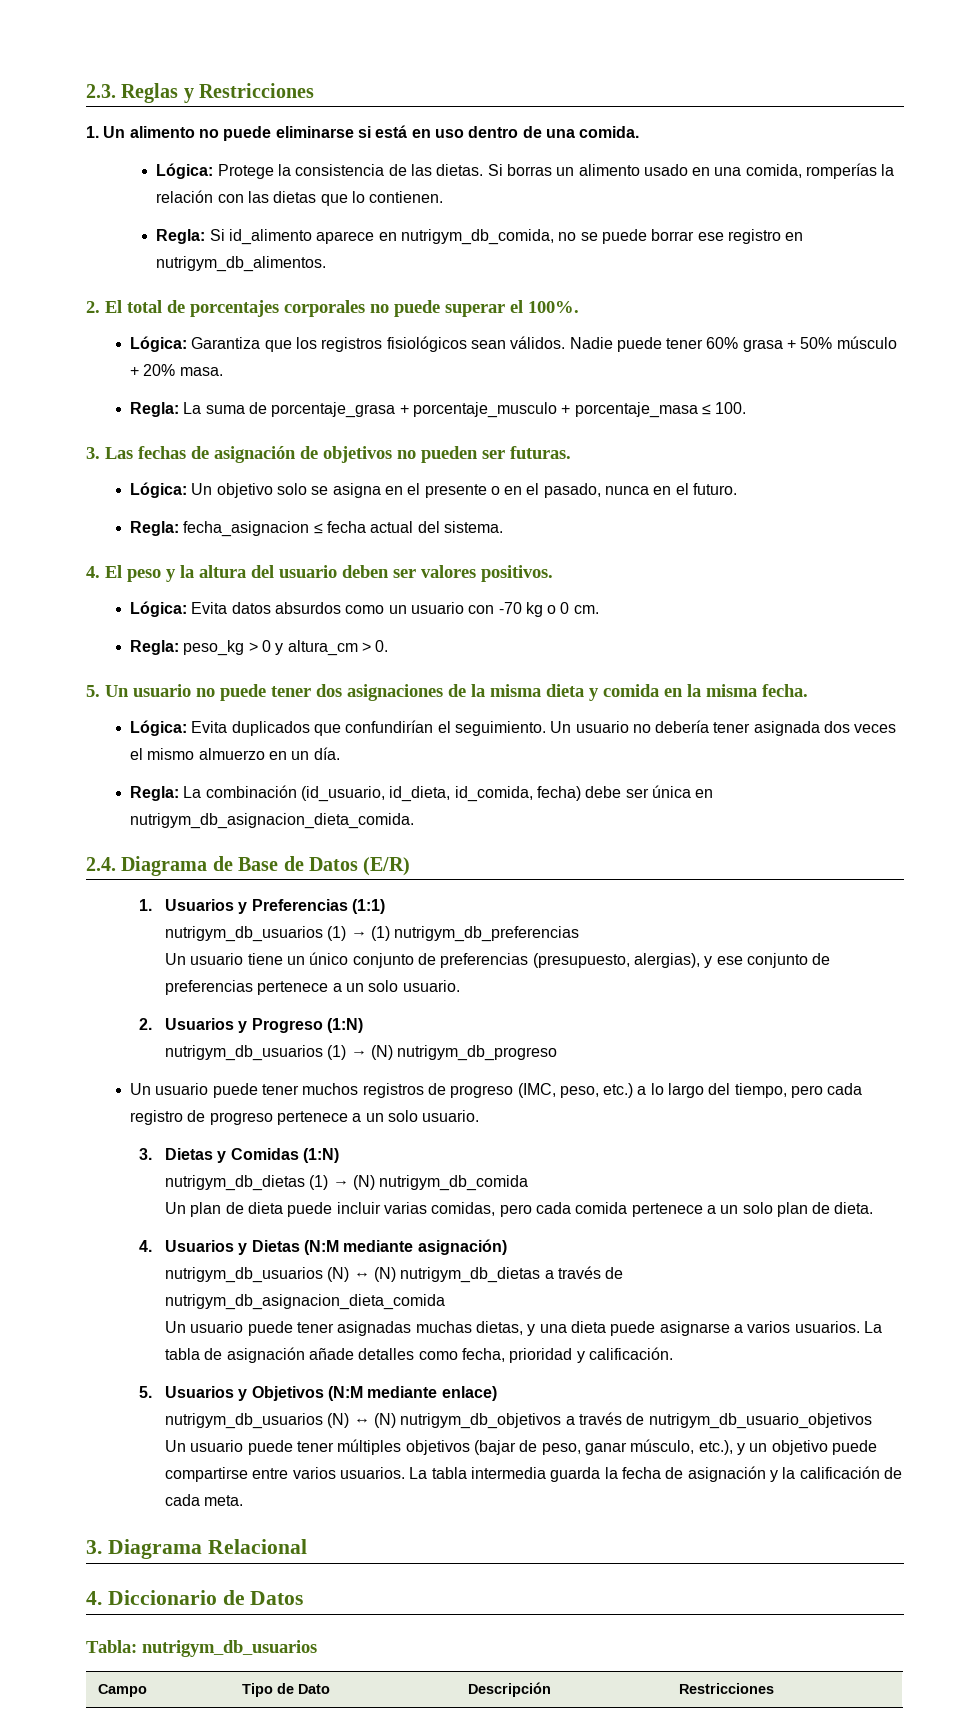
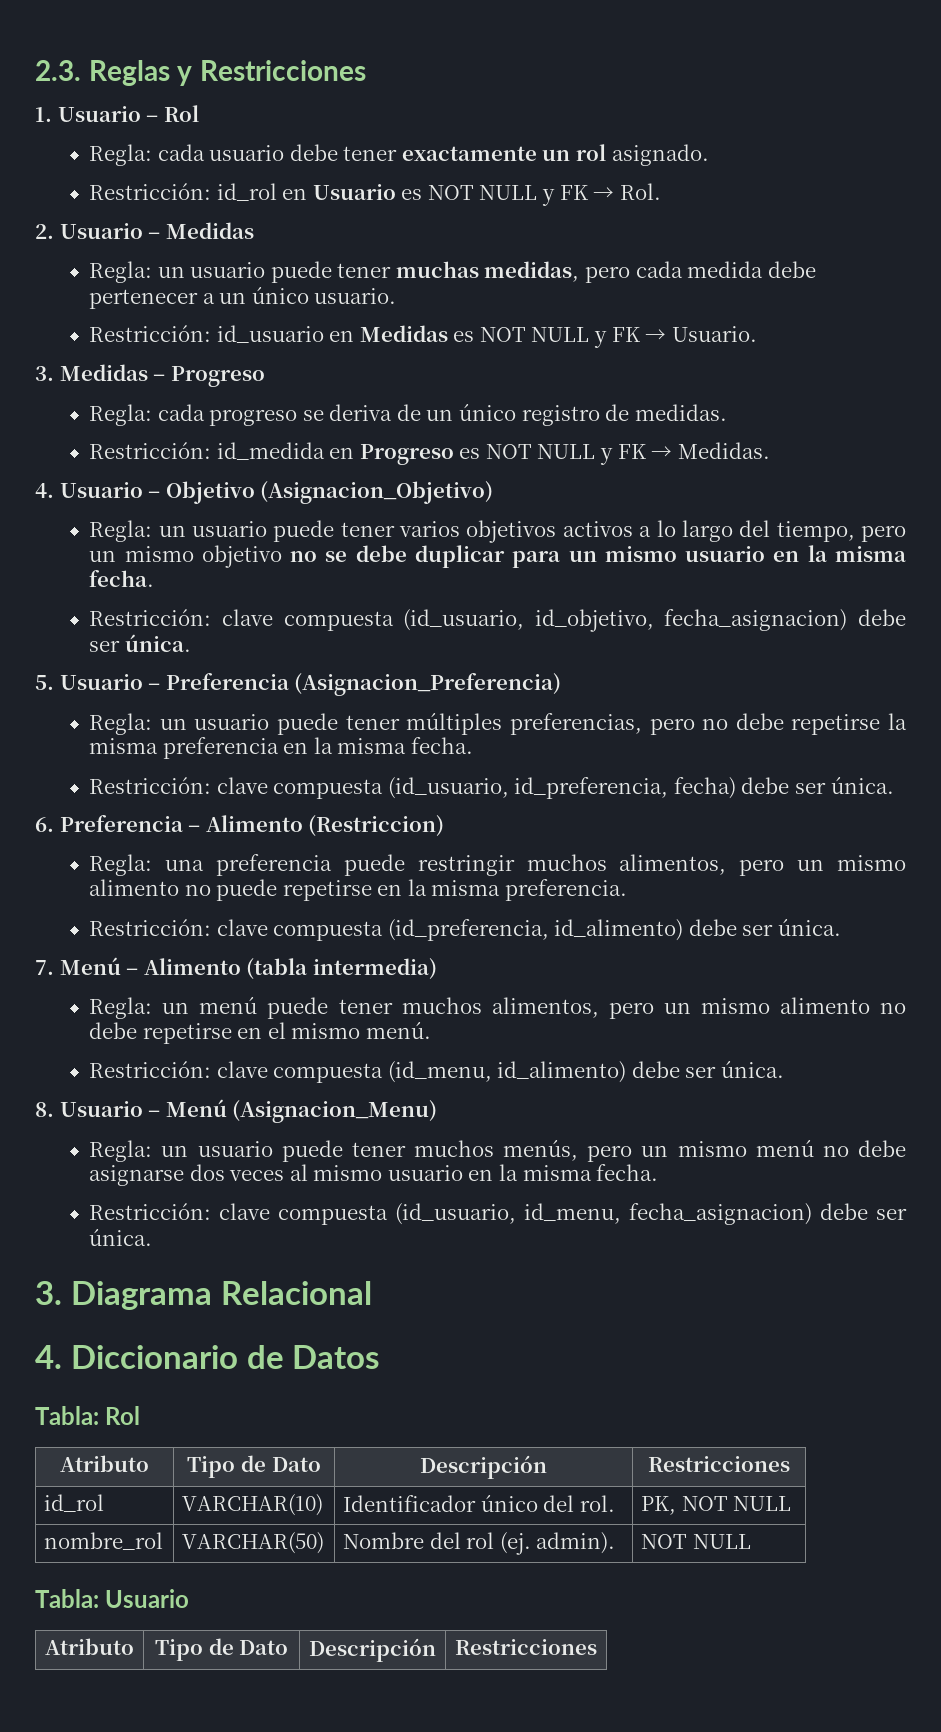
- 1. Un alimento no puede eliminarse si está en uso dentro de una comida.
- Lógica: Protege la consistencia de las dietas. Si borras un alimento usado en una comida, romperías la relación con las dietas que lo contienen.
- Regla: Si id_alimento aparece en nutrigym_db_comida, no se puede borrar ese registro en nutrigym_db_alimentos.
- 2. El total de porcentajes corporales no puede superar el 100%.
- Lógica: Garantiza que los registros fisiológicos sean válidos. Nadie puede tener 60% grasa + 50% músculo + 20% masa.
- Regla: La suma de porcentaje_grasa + porcentaje_musculo + porcentaje_masa ≤ 100.
- 3. Las fechas de asignación de objetivos no pueden ser futuras.
- Lógica: Un objetivo solo se asigna en el presente o en el pasado, nunca en el futuro.
- Regla: fecha_asignacion ≤ fecha actual del sistema.
- 4. El peso y la altura del usuario deben ser valores positivos.
- Lógica: Evita datos absurdos como un usuario con -70 kg o 0 cm.
- Regla: peso_kg > 0 y altura_cm > 0.
- 5. Un usuario no puede tener dos asignaciones de la misma dieta y comida en la misma fecha.
- Lógica: Evita duplicados que confundirían el seguimiento. Un usuario no debería tener asignada dos veces el mismo almuerzo en un día.
- Regla: La combinación (id_usuario, id_dieta, id_comida, fecha) debe ser única en nutrigym_db_asignacion_dieta_comida.
- 2.4. Diagrama de Base de Datos (E/R)
- 1. Usuarios y Preferencias (1:1)
- nutrigym_db_usuarios (1) → (1) nutrigym_db_preferencias
- Un usuario tiene un único conjunto de preferencias (presupuesto, alergias), y ese conjunto de preferencias pertenece a un solo usuario.
- 2. Usuarios y Progreso (1:N)
- nutrigym_db_usuarios (1) → (N) nutrigym_db_progreso
- Un usuario puede tener muchos registros de progreso (IMC, peso, etc.) a lo largo del tiempo, pero cada registro de progreso pertenece a un solo usuario.
- 3. Dietas y Comidas (1:N)
- nutrigym_db_dietas (1) → (N) nutrigym_db_comida
- Un plan de dieta puede incluir varias comidas, pero cada comida pertenece a un solo plan de dieta.
- 4. Usuarios y Dietas (N:M mediante asignación)
- nutrigym_db_usuarios (N) ↔ (N) nutrigym_db_dietas a través de nutrigym_db_asignacion_dieta_comida
- Un usuario puede tener asignadas muchas dietas, y una dieta puede asignarse a varios usuarios. La tabla de asignación añade detalles como fecha, prioridad y calificación.
- 5. Usuarios y Objetivos (N:M mediante enlace)
- nutrigym_db_usuarios (N) ↔ (N) nutrigym_db_objetivos a través de nutrigym_db_usuario_objetivos
- Un usuario puede tener múltiples objetivos (bajar de peso, ganar músculo, etc.), y un objetivo puede compartirse entre varios usuarios. La tabla intermedia guarda la fecha de asignación y la calificación de cada meta.
+ 1. Usuario – Rol
+ Regla: cada usuario debe tener exactamente un rol asignado.
+ Restricción: id_rol en Usuario es NOT NULL y FK → Rol.
+ 2. Usuario – Medidas
+ Regla: un usuario puede tener muchas medidas, pero cada medida debe pertenecer a un único usuario.
+ Restricción: id_usuario en Medidas es NOT NULL y FK → Usuario.
+ 3. Medidas – Progreso
+ Regla: cada progreso se deriva de un único registro de medidas.
+ Restricción: id_medida en Progreso es NOT NULL y FK → Medidas.
+ 4. Usuario – Objetivo (Asignacion_Objetivo)
+ Regla: un usuario puede tener varios objetivos activos a lo largo del tiempo, pero un mismo objetivo no se debe duplicar para un mismo usuario en la misma fecha.
+ Restricción: clave compuesta (id_usuario, id_objetivo, fecha_asignacion) debe ser única.
+ 5. Usuario – Preferencia (Asignacion_Preferencia)
+ Regla: un usuario puede tener múltiples preferencias, pero no debe repetirse la misma preferencia en la misma fecha.
+ Restricción: clave compuesta (id_usuario, id_preferencia, fecha) debe ser única.
+ 6. Preferencia – Alimento (Restriccion)
+ Regla: una preferencia puede restringir muchos alimentos, pero un mismo alimento no puede repetirse en la misma preferencia.
+ Restricción: clave compuesta (id_preferencia, id_alimento) debe ser única.
+ 7. Menú – Alimento (tabla intermedia)
+ Regla: un menú puede tener muchos alimentos, pero un mismo alimento no debe repetirse en el mismo menú.
+ Restricción: clave compuesta (id_menu, id_alimento) debe ser única.
+ 8. Usuario – Menú (Asignacion_Menu)
+ Regla: un usuario puede tener muchos menús, pero un mismo menú no debe asignarse dos veces al mismo usuario en la misma fecha.
+ Restricción: clave compuesta (id_usuario, id_menu, fecha_asignacion) debe ser única.
- Tabla: nutrigym_db_usuarios
- Campo | Tipo de Dato | Descripción | Restricciones
+ Tabla: Rol
+ Atributo | Tipo de Dato | Descripción | Restricciones
+ id_rol | VARCHAR(10) | Identificador único del rol. | PK, NOT NULL
+ nombre_rol | VARCHAR(50) | Nombre del rol (ej. admin). | NOT NULL
+ Tabla: Usuario
+ Atributo | Tipo de Dato | Descripción | Restricciones

